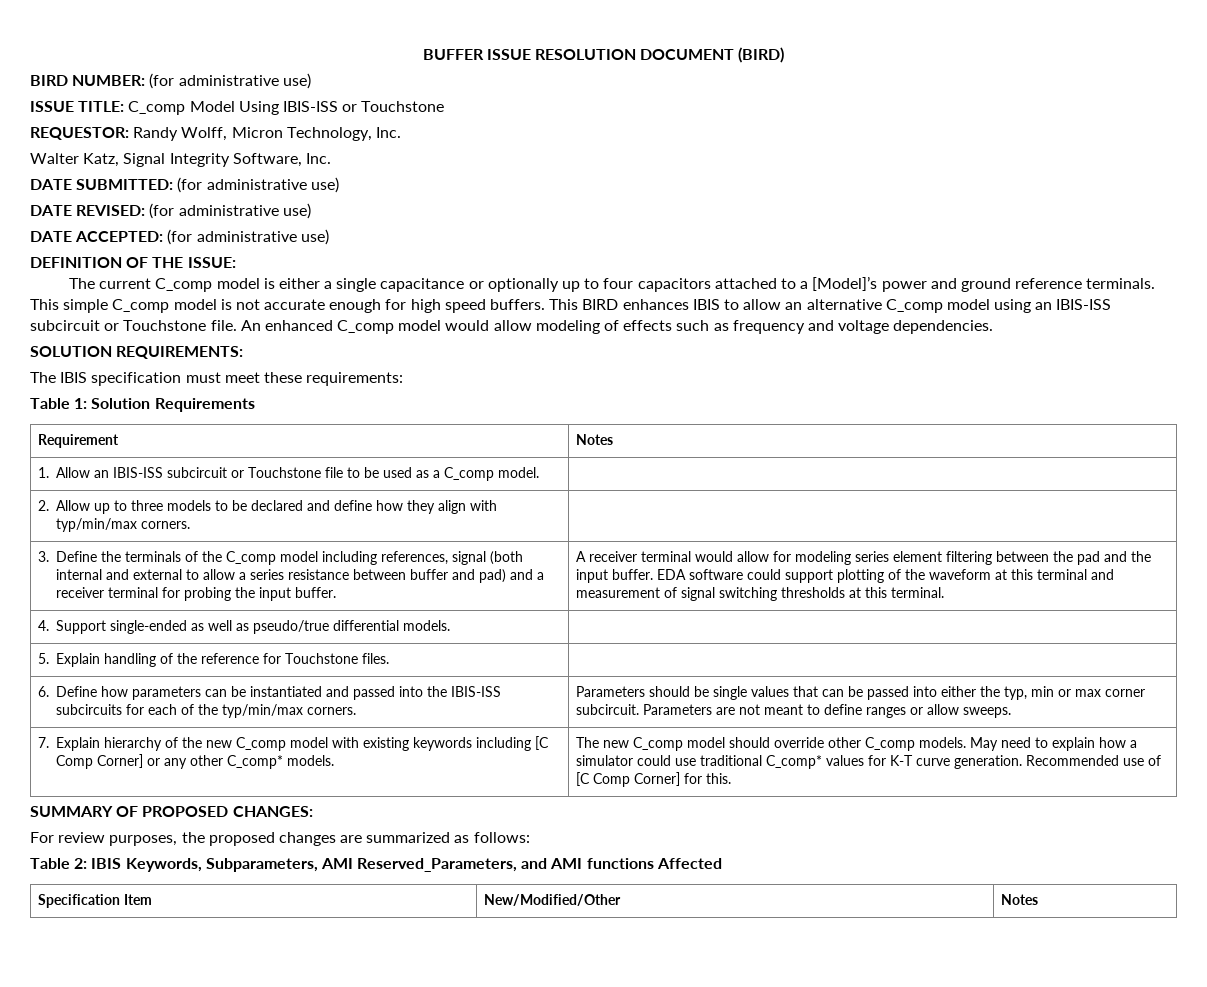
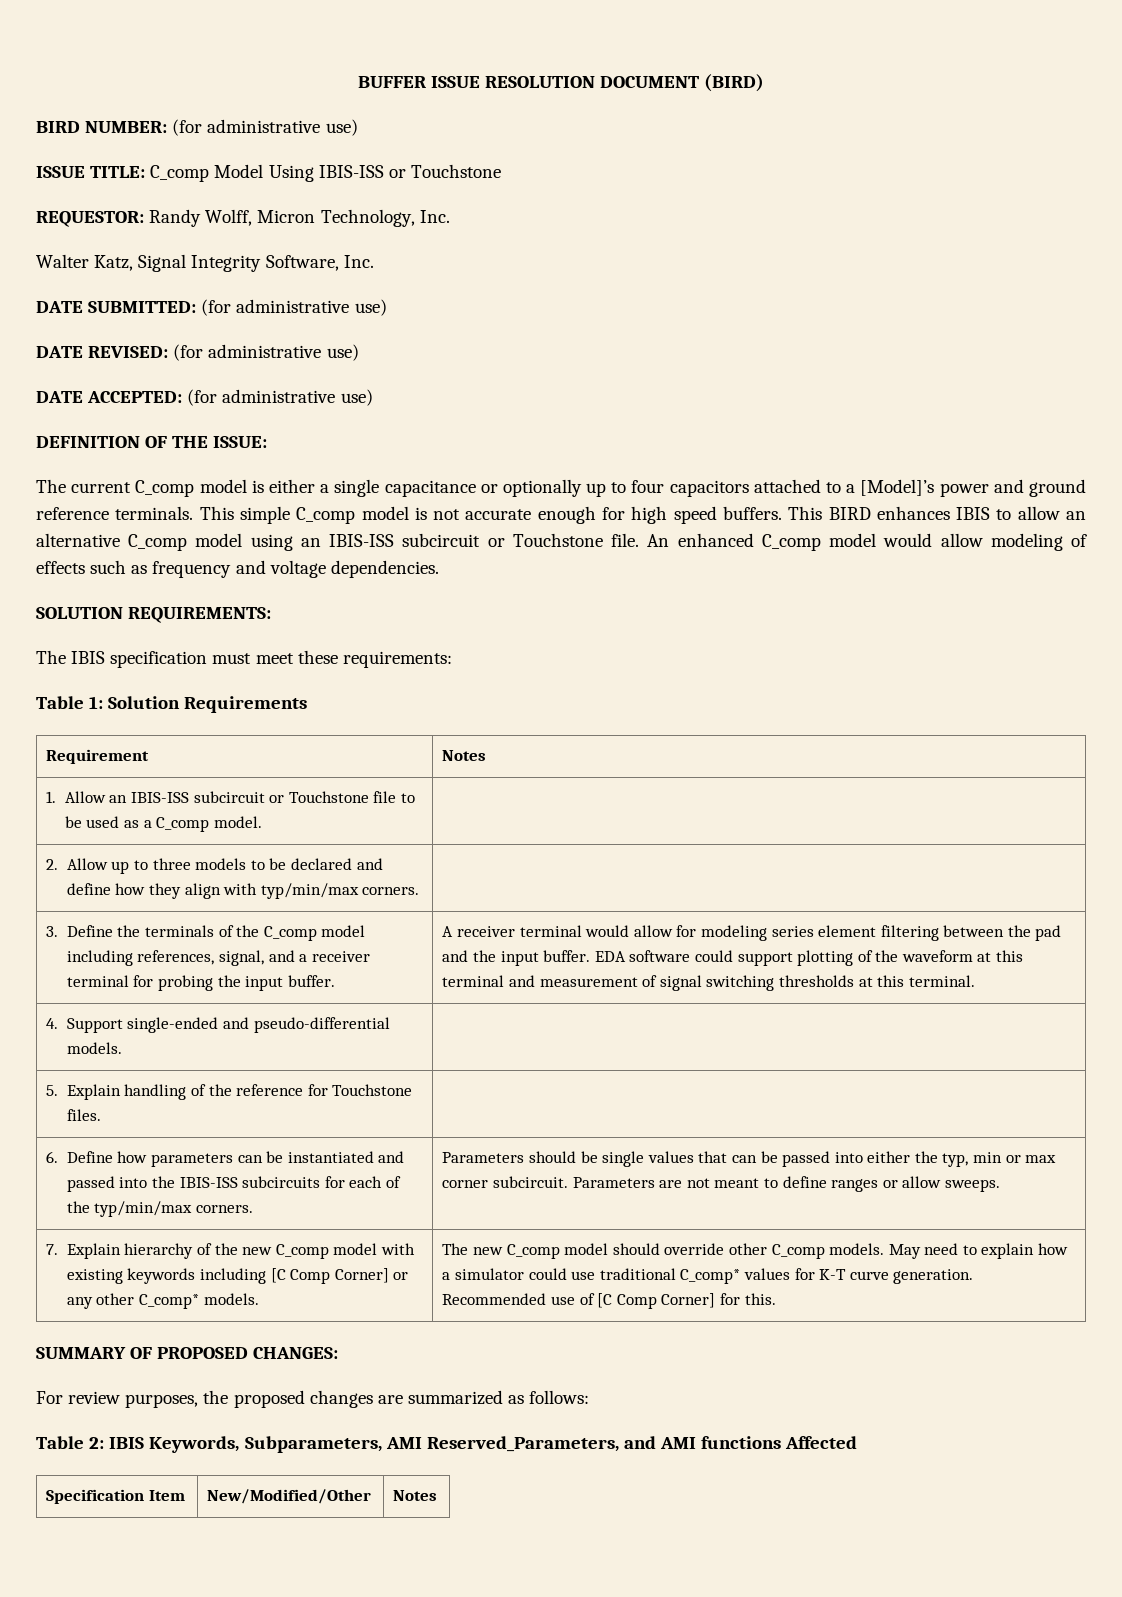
- 3. Define the terminals of the C_comp model including references, signal (both internal and external to allow a series resistance between buffer and pad) and a receiver terminal for probing the input buffer.
+ 3. Define the terminals of the C_comp model including references, signal, and a receiver terminal for probing the input buffer.
- 4. Support single-ended as well as pseudo/true differential models. |
+ 4. Support single-ended and pseudo-differential models. |

